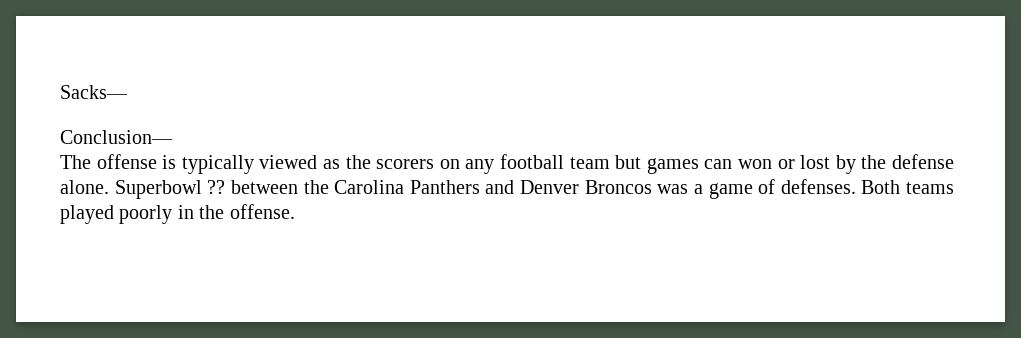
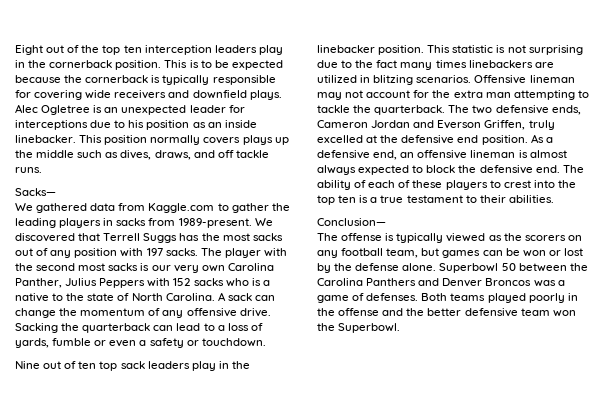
+ Eight out of the top ten interception leaders play in the cornerback position. This is to be expected because the cornerback is typically responsible for covering wide receivers and downfield plays. Alec Ogletree is an unexpected leader for interceptions due to his position as an inside linebacker. This position normally covers plays up the middle such as dives, draws, and off tackle runs.
  Sacks—
+ We gathered data from Kaggle.com to gather the leading players in sacks from 1989-present. We discovered that Terrell Suggs has the most sacks out of any position with 197 sacks. The player with the second most sacks is our very own Carolina Panther, Julius Peppers with 152 sacks who is a native to the state of North Carolina. A sack can change the momentum of any offensive drive. Sacking the quarterback can lead to a loss of yards, fumble or even a safety or touchdown.
+ Nine out of ten top sack leaders play in the linebacker position. This statistic is not surprising due to the fact many times linebackers are utilized in blitzing scenarios. Offensive lineman may not account for the extra man attempting to tackle the quarterback. The two defensive ends, Cameron Jordan and Everson Griffen, truly excelled at the defensive end position. As a defensive end, an offensive lineman is almost always expected to block the defensive end. The ability of each of these players to crest into the top ten is a true testament to their abilities.
- The offense is typically viewed as the scorers on any football team but games can won or lost by the defense alone.
+ The offense is typically viewed as the scorers on any football team, but games can be won or lost by the defense alone.
- Superbowl ?? between the Carolina Panthers and Denver Broncos was a game of defenses.
+ Superbowl 50 between the Carolina Panthers and Denver Broncos was a game of defenses.
- Both teams played poorly in the offense.
+ Both teams played poorly in the offense and the better defensive team won the Superbowl.

